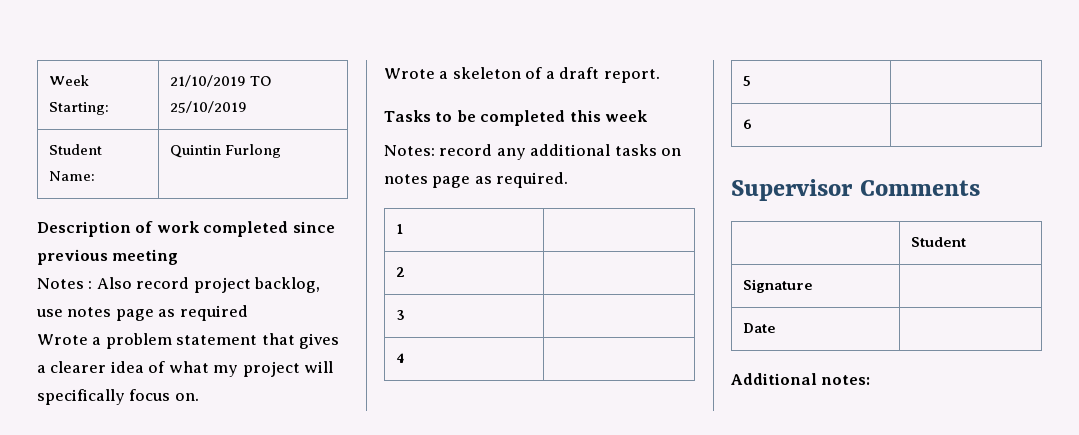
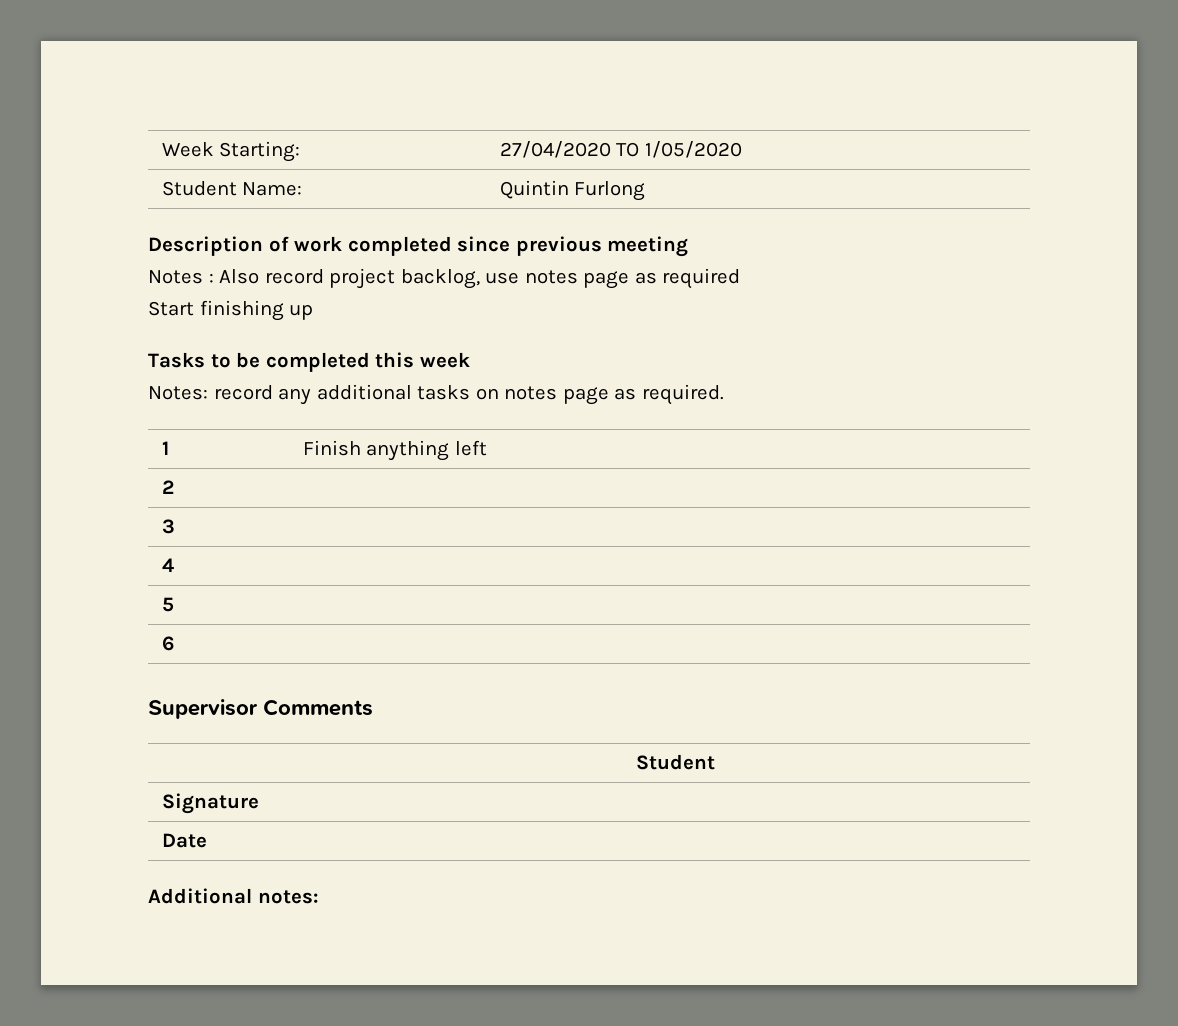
- Week Starting: | 21/10/2019 TO 25/10/2019
+ Week Starting: | 27/04/2020 TO 1/05/2020
- Wrote a problem statement that gives a clearer idea of what my project will specifically focus on.
- Wrote a skeleton of a draft report.
+ Start finishing up
- 1 |
+ 1 | Finish anything left

